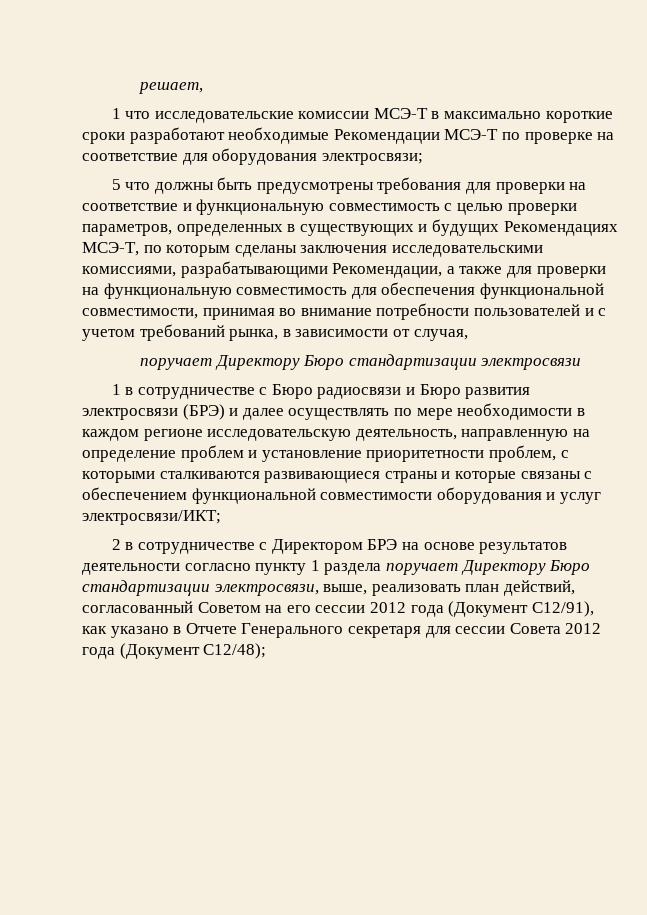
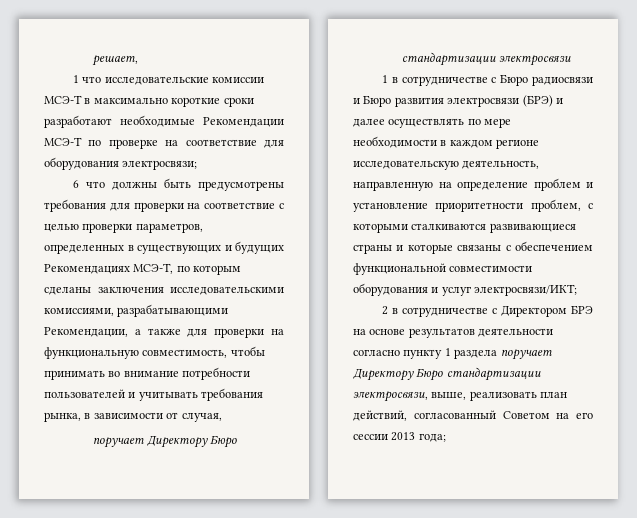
- 5 что должны быть предусмотрены требования для проверки на соответствие и функциональную совместимость с целью проверки параметров, определенных в существующих и будущих Рекомендациях МСЭ-Т, по которым сделаны заключения исследовательскими комиссиями, разрабатывающими Рекомендации, а также для проверки на функциональную совместимость для обеспечения функциональной совместимости, принимая во внимание потребности пользователей и с учетом требований рынка, в зависимости от случая,
+ 6 что должны быть предусмотрены требования для проверки на соответствие с целью проверки параметров, определенных в существующих и будущих Рекомендациях МСЭ-Т, по которым сделаны заключения исследовательскими комиссиями, разрабатывающими Рекомендации, а также для проверки на функциональную совместимость, чтобы принимать во внимание потребности пользователей и учитывать требования рынка, в зависимости от случая,
- 2 в сотрудничестве с Директором БРЭ на основе результатов деятельности согласно пункту 1 раздела поручает Директору Бюро стандартизации электросвязи, выше, реализовать план действий, согласованный Советом на его сессии 2012 года (Документ C12/91), как указано в Отчете Генерального секретаря для сессии Совета 2012 года (Документ C12/48);
+ 2 в сотрудничестве с Директором БРЭ на основе результатов деятельности согласно пункту 1 раздела поручает Директору Бюро стандартизации электросвязи, выше, реализовать план действий, согласованный Советом на его сессии 2013 года;

